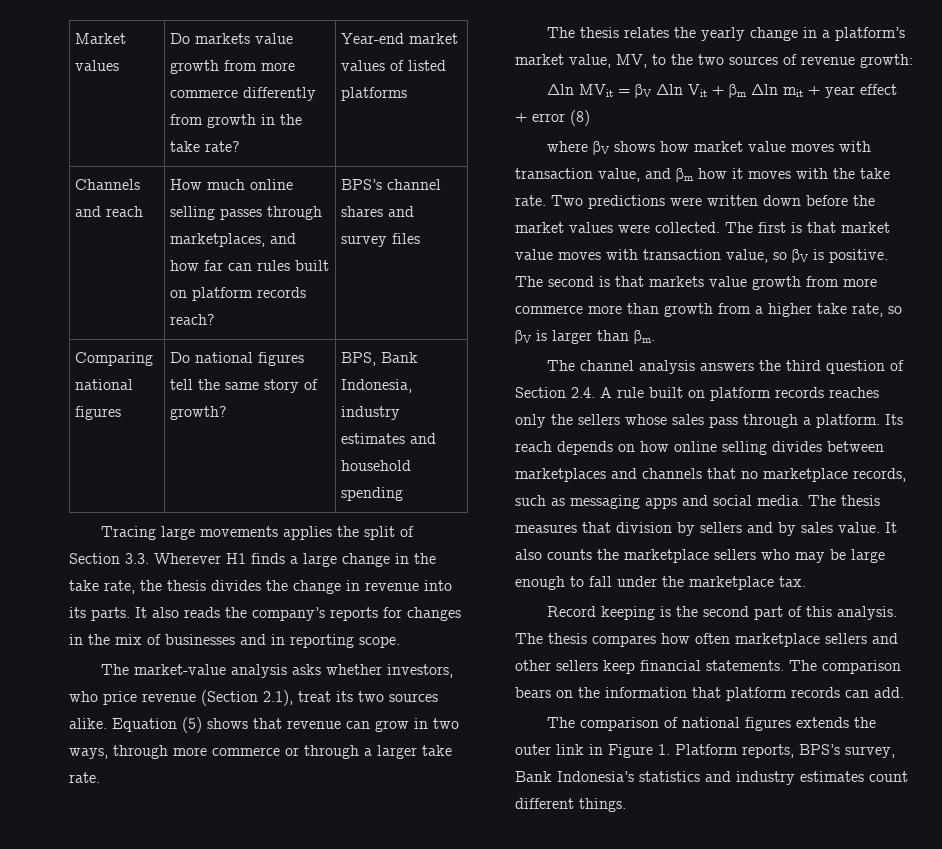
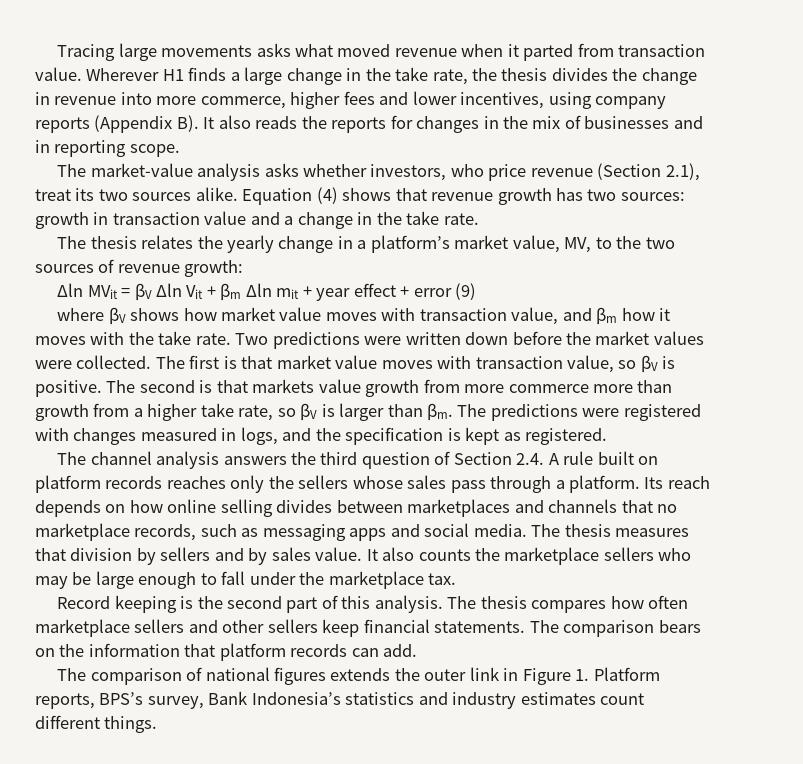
- Market values | Do markets value growth from more commerce differently from growth in the take rate? | Year-end market values of listed platforms
- Channels and reach | How much online selling passes through marketplaces, and how far can rules built on platform records reach? | BPS’s channel shares and survey files
- Comparing national figures | Do national figures tell the same story of growth? | BPS, Bank Indonesia, industry estimates and household spending
- Tracing large movements applies the split of Section 3.3. Wherever H1 finds a large change in the take rate, the thesis divides the change in revenue into its parts. It also reads the company’s reports for changes in the mix of businesses and in reporting scope.
+ Tracing large movements asks what moved revenue when it parted from transaction value. Wherever H1 finds a large change in the take rate, the thesis divides the change in revenue into more commerce, higher fees and lower incentives, using company reports (Appendix B). It also reads the reports for changes in the mix of businesses and in reporting scope.
- Equation (5) shows that revenue can grow in two ways, through more commerce or through a larger take rate.
+ Equation (4) shows that revenue growth has two sources: growth in transaction value and a change in the take rate.
- Δln MVit = βV Δln Vit + βm Δln mit + year effect + error (8)
+ Δln MVit = βV Δln Vit + βm Δln mit + year effect + error (9)
+ The predictions were registered with changes measured in logs, and the specification is kept as registered.

